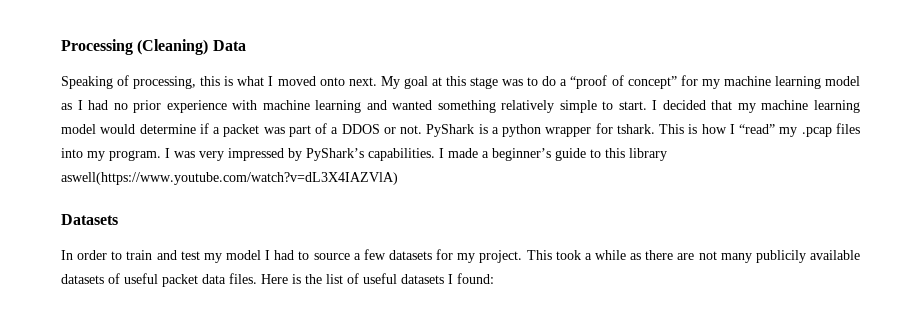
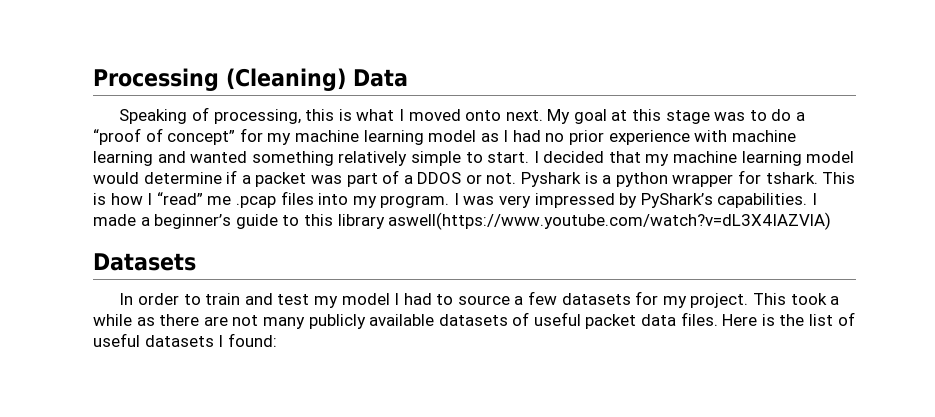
- PyShark is a python wrapper for tshark.
+ Pyshark is a python wrapper for tshark.
- This is how I “read” my .pcap files into my program.
+ This is how I “read” me .pcap files into my program.
- This took a while as there are not many publicily available datasets of useful packet data files.
+ This took a while as there are not many publicly available datasets of useful packet data files.

